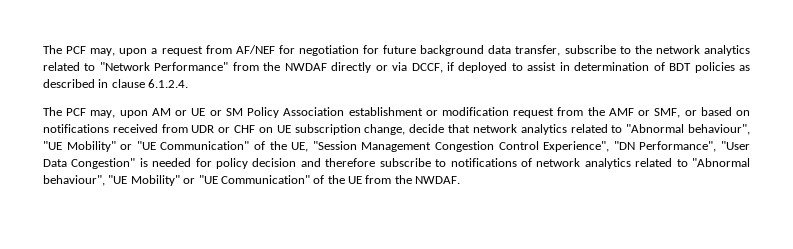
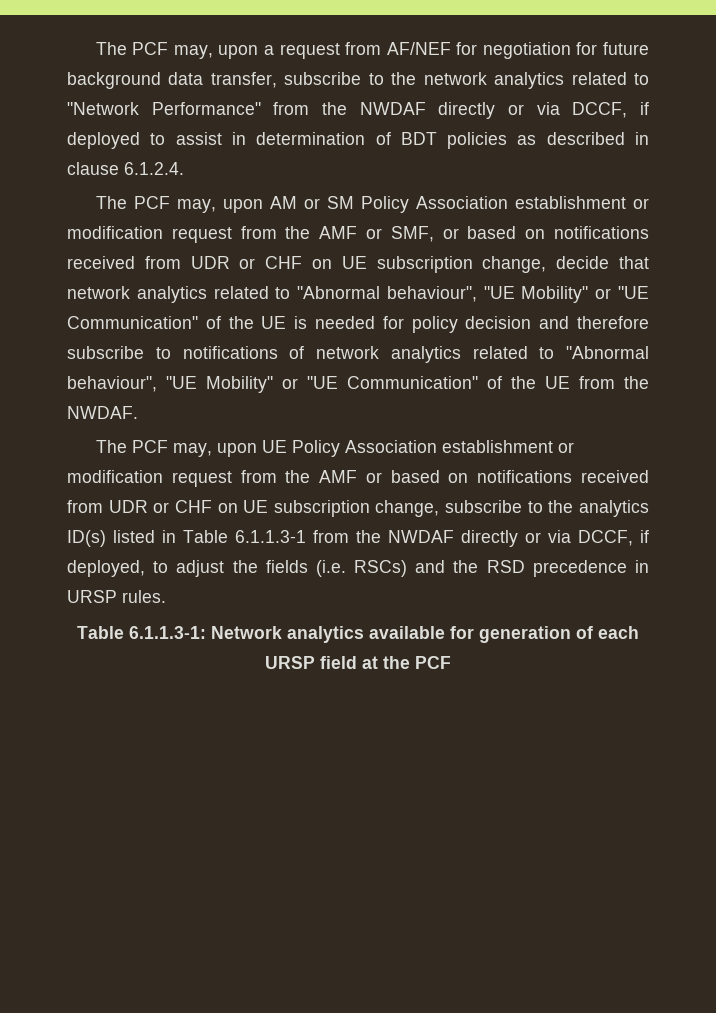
- The PCF may, upon AM or UE or SM Policy Association establishment or modification request from the AMF or SMF, or based on notifications received from UDR or CHF on UE subscription change, decide that network analytics related to "Abnormal behaviour", "UE Mobility" or "UE Communication" of the UE, "Session Management Congestion Control Experience", "DN Performance", "User Data Congestion" is needed for policy decision and therefore subscribe to notifications of network analytics related to "Abnormal behaviour", "UE Mobility" or "UE Communication" of the UE from the NWDAF.
+ The PCF may, upon AM or SM Policy Association establishment or modification request from the AMF or SMF, or based on notifications received from UDR or CHF on UE subscription change, decide that network analytics related to "Abnormal behaviour", "UE Mobility" or "UE Communication" of the UE is needed for policy decision and therefore subscribe to notifications of network analytics related to "Abnormal behaviour", "UE Mobility" or "UE Communication" of the UE from the NWDAF.
+ The PCF may, upon UE Policy Association establishment or modification request from the AMF or based on notifications received from UDR or CHF on UE subscription change, subscribe to the analytics ID(s) listed in Table 6.1.1.3-1 from the NWDAF directly or via DCCF, if deployed, to adjust the fields (i.e. RSCs) and the RSD precedence in URSP rules.
+ Table 6.1.1.3-1: Network analytics available for generation of each URSP field at the PCF

